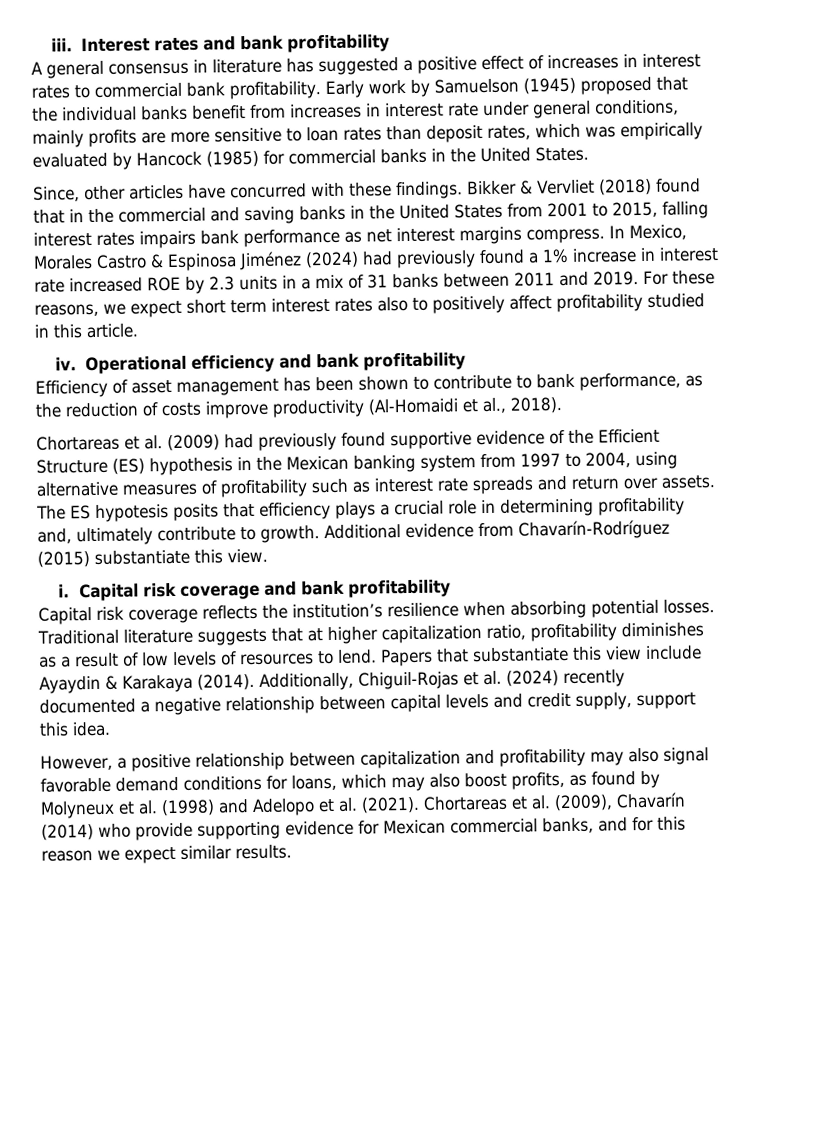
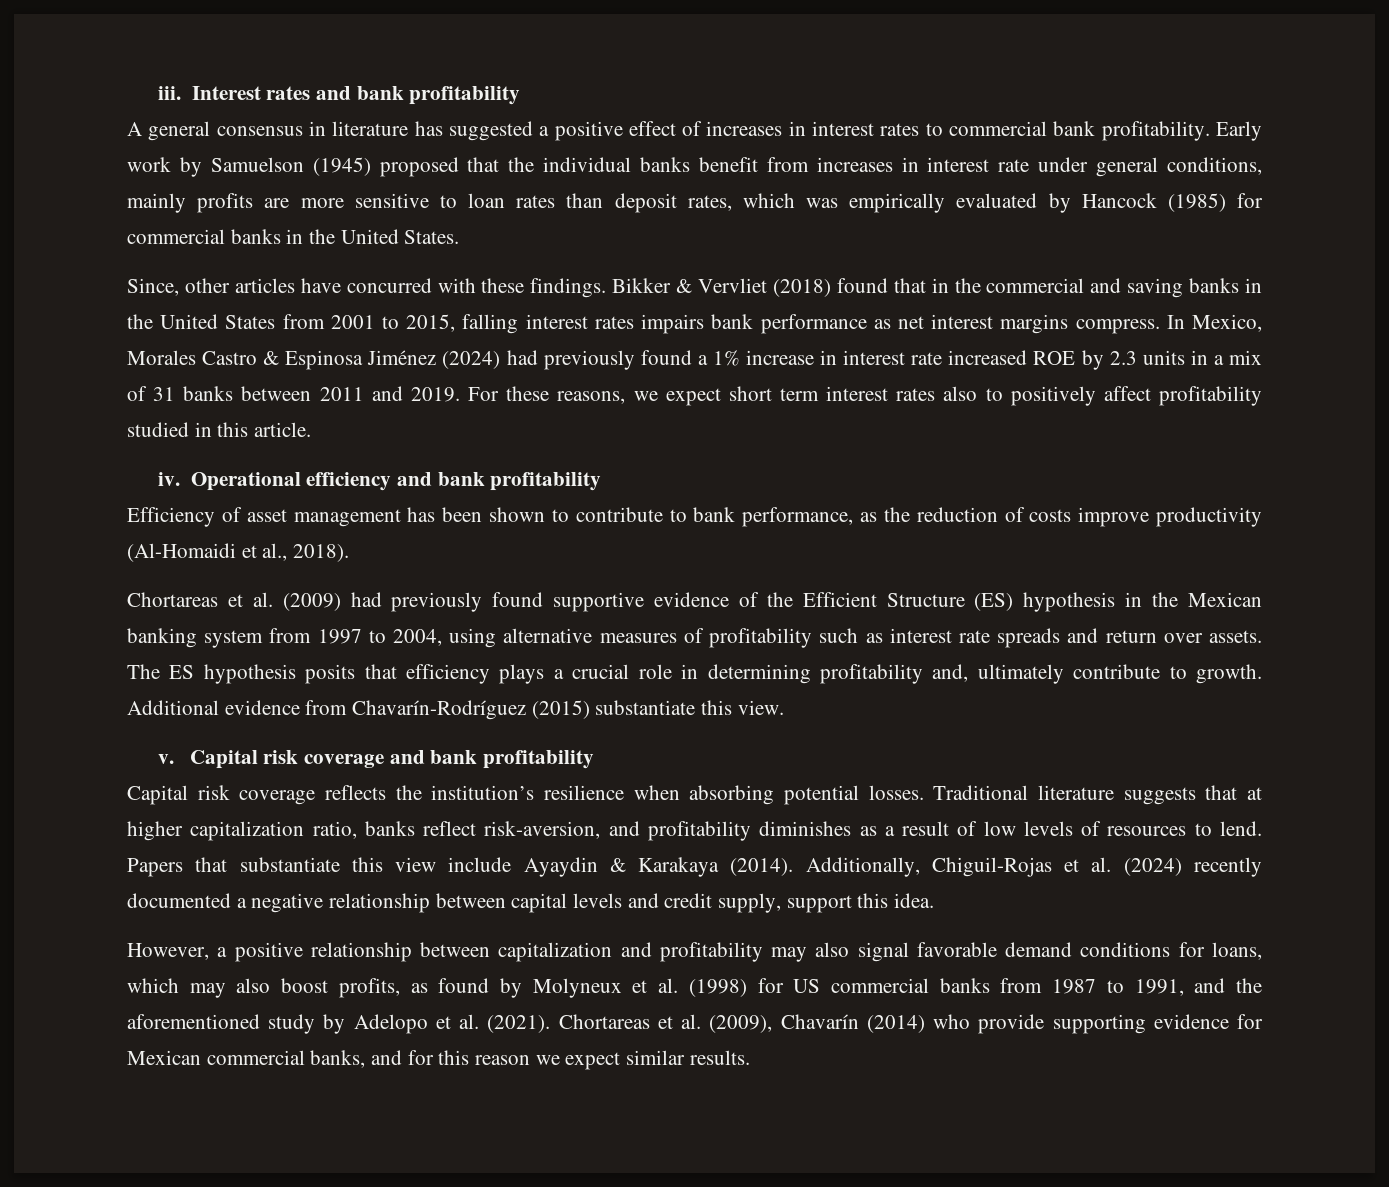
- The ES hypotesis posits that efficiency plays a crucial role in determining profitability and, ultimately contribute to growth.
+ The ES hypothesis posits that efficiency plays a crucial role in determining profitability and, ultimately contribute to growth.
- i.
+ v.
- Traditional literature suggests that at higher capitalization ratio, profitability diminishes as a result of low levels of resources to lend.
+ Traditional literature suggests that at higher capitalization ratio, banks reflect risk-aversion, and profitability diminishes as a result of low levels of resources to lend.
- However, a positive relationship between capitalization and profitability may also signal favorable demand conditions for loans, which may also boost profits, as found by Molyneux et al. (1998) and Adelopo et al. (2021).
+ However, a positive relationship between capitalization and profitability may also signal favorable demand conditions for loans, which may also boost profits, as found by Molyneux et al. (1998) for US commercial banks from 1987 to 1991, and the aforementioned study by Adelopo et al. (2021).

